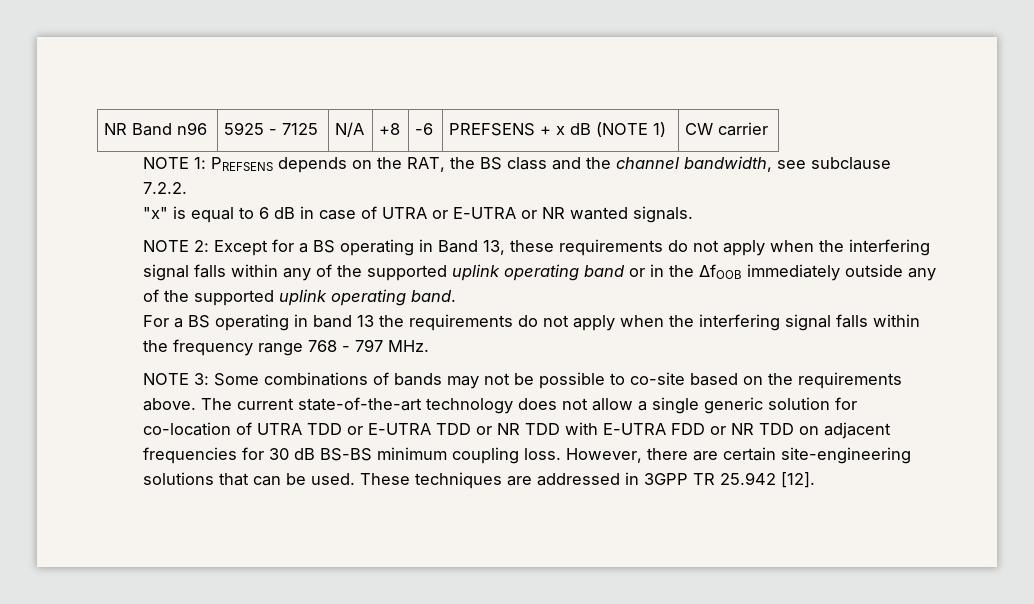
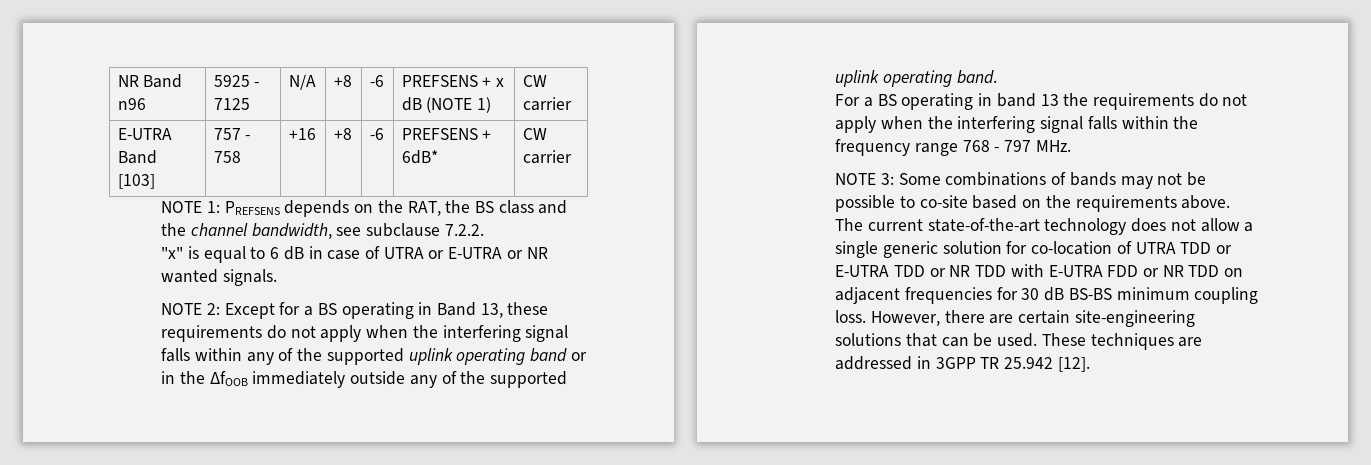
+ E-UTRA Band [103] | 757 - 758 | +16 | +8 | -6 | PREFSENS + 6dB* | CW carrier

